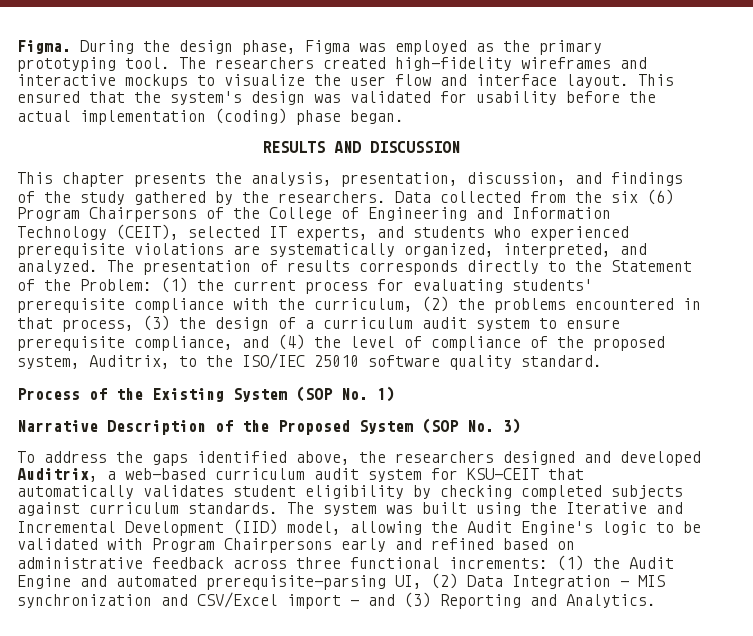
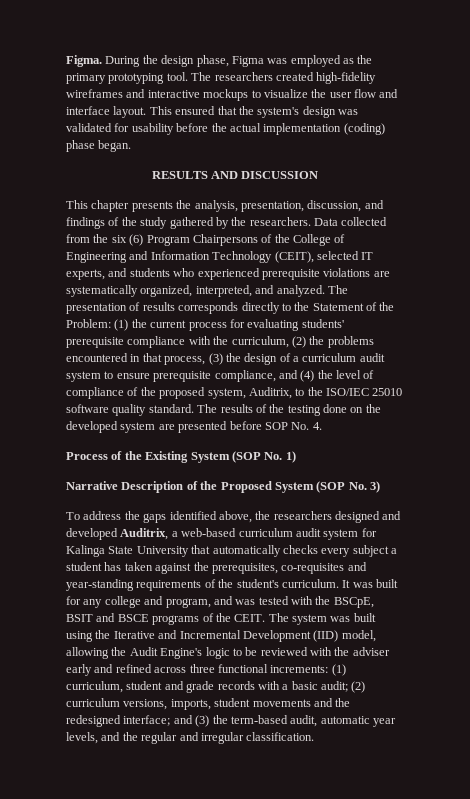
+ The results of the testing done on the developed system are presented before SOP No. 4.
- To address the gaps identified above, the researchers designed and developed Auditrix, a web-based curriculum audit system for KSU-CEIT that automatically validates student eligibility by checking completed subjects against curriculum standards.
+ To address the gaps identified above, the researchers designed and developed Auditrix, a web-based curriculum audit system for Kalinga State University that automatically checks every subject a student has taken against the prerequisites, co-requisites and year-standing requirements of the student's curriculum. It was built for any college and program, and was tested with the BSCpE, BSIT and BSCE programs of the CEIT.
- The system was built using the Iterative and Incremental Development (IID) model, allowing the Audit Engine's logic to be validated with Program Chairpersons early and refined based on administrative feedback across three functional increments: (1) the Audit Engine and automated prerequisite-parsing UI, (2) Data Integration — MIS synchronization and CSV/Excel import — and (3) Reporting and Analytics.
+ The system was built using the Iterative and Incremental Development (IID) model, allowing the Audit Engine's logic to be reviewed with the adviser early and refined across three functional increments: (1) curriculum, student and grade records with a basic audit; (2) curriculum versions, imports, student movements and the redesigned interface; and (3) the term-based audit, automatic year levels, and the regular and irregular classification.

